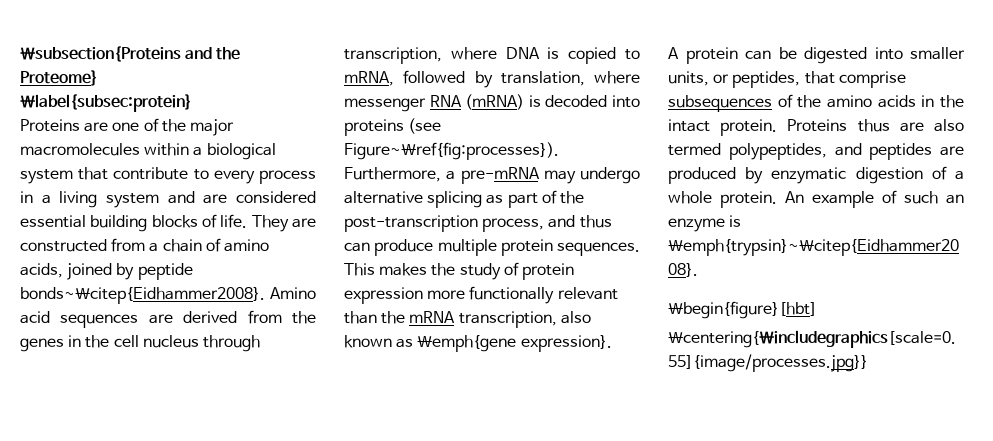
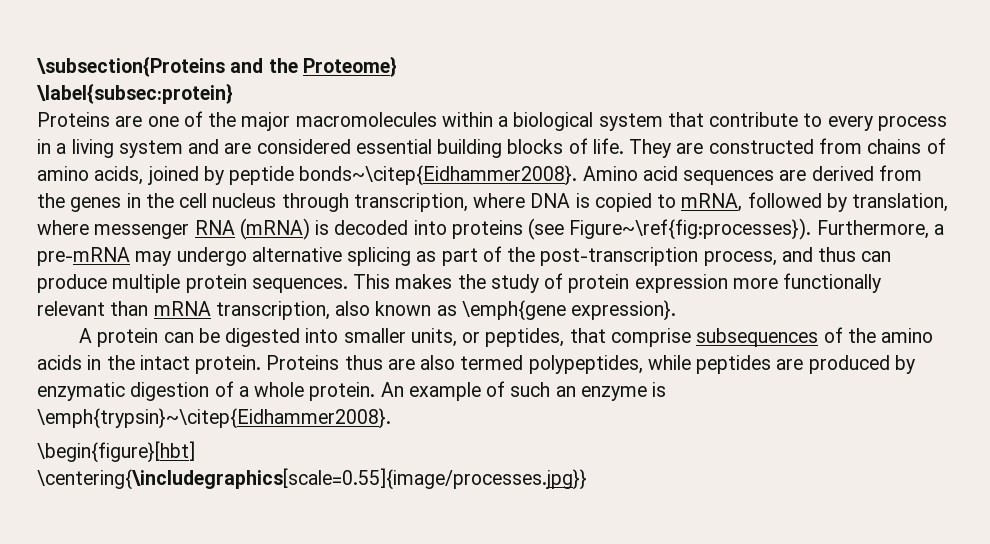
- They are constructed from a chain of amino acids, joined by peptide bonds~\citep{Eidhammer2008}.
+ They are constructed from chains of amino acids, joined by peptide bonds~\citep{Eidhammer2008}.
- This makes the study of protein expression more functionally relevant than the mRNA transcription, also known as \emph{gene expression}.
+ This makes the study of protein expression more functionally relevant than mRNA transcription, also known as \emph{gene expression}.
- Proteins thus are also termed polypeptides, and peptides are produced by enzymatic digestion of a whole protein.
+ Proteins thus are also termed polypeptides, while peptides are produced by enzymatic digestion of a whole protein.

